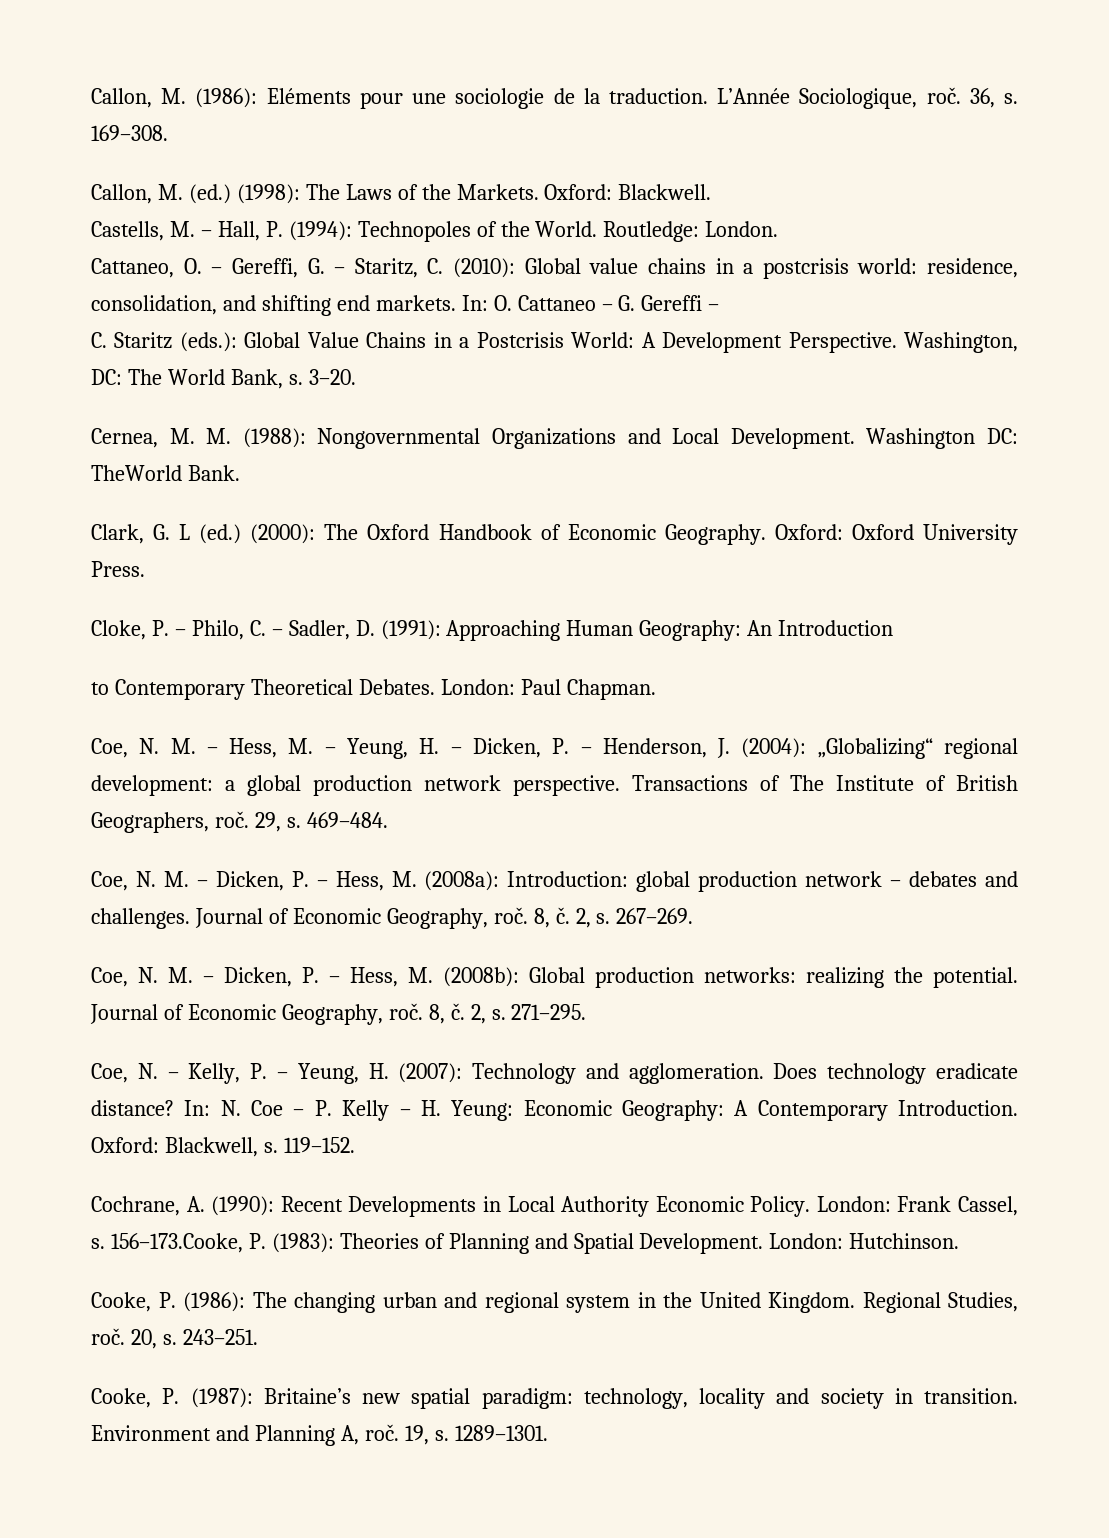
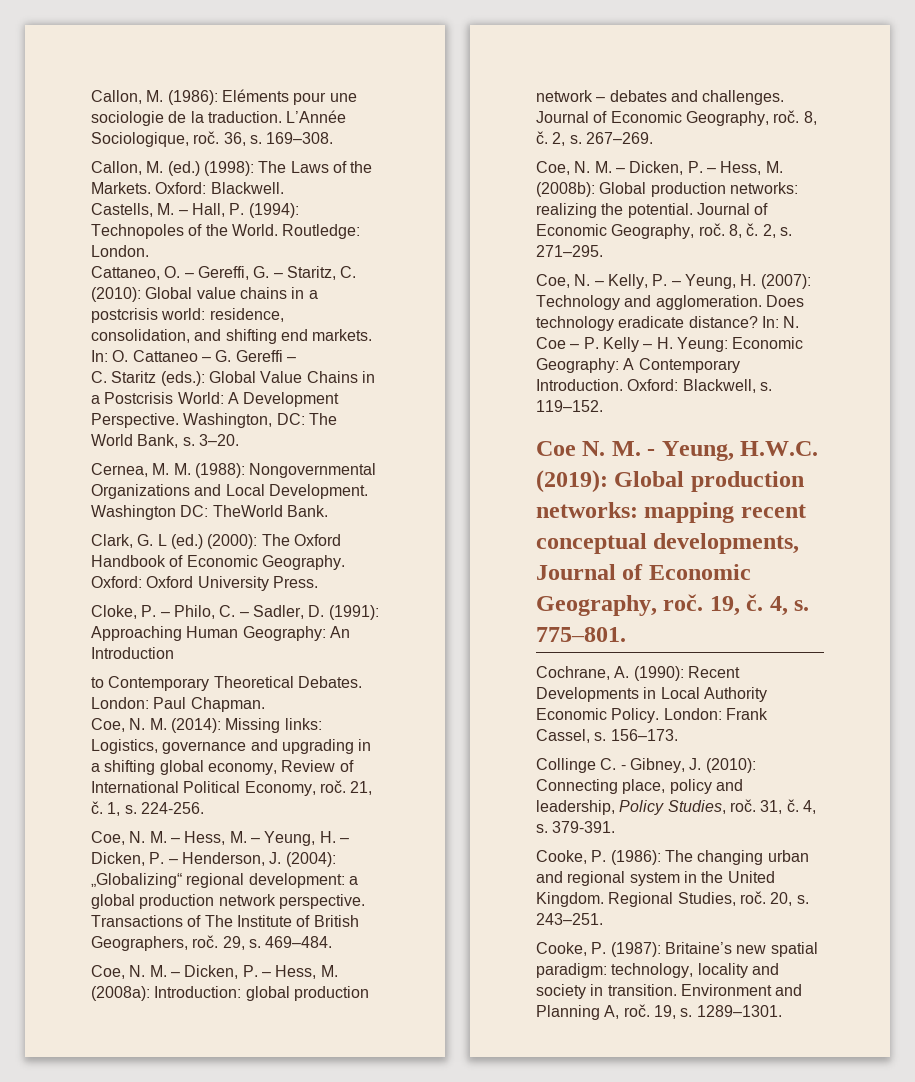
+ Coe, N. M. (2014): Missing links: Logistics, governance and upgrading in a shifting global economy, Review of International Political Economy, roč. 21, č. 1, s. 224-256.
+ Coe N. M. - Yeung, H.W.C. (2019): Global production networks: mapping recent conceptual developments, Journal of Economic Geography, roč. 19, č. 4, s. 775–801.
- 156–173.Cooke, P. (1983): Theories of Planning and Spatial Development. London: Hutchinson.
+ 156–173.
+ Collinge C. - Gibney, J. (2010): Connecting place, policy and leadership, Policy Studies, roč. 31, č. 4, s. 379-391.

